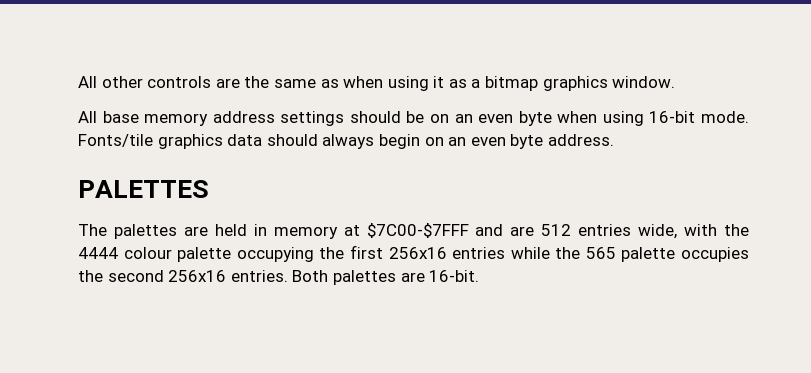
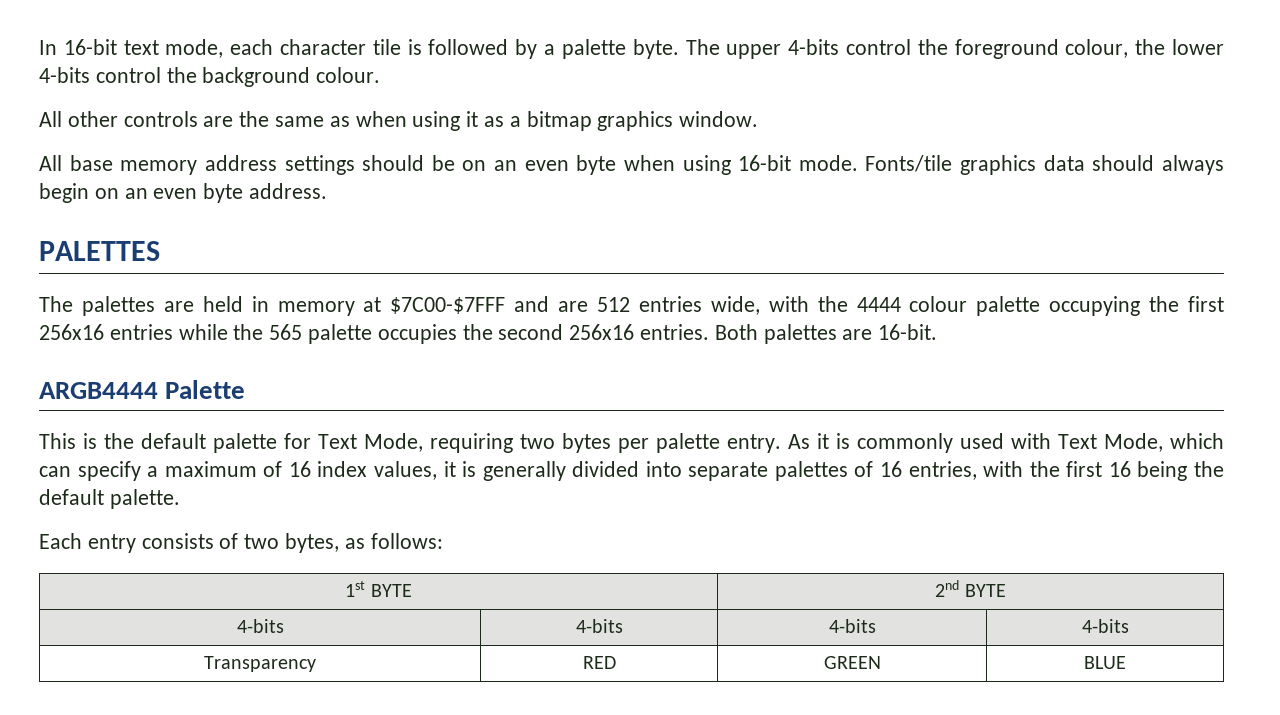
+ In 16-bit text mode, each character tile is followed by a palette byte. The upper 4-bits control the foreground colour, the lower 4-bits control the background colour.
+ ARGB4444 Palette
+ This is the default palette for Text Mode, requiring two bytes per palette entry. As it is commonly used with Text Mode, which can specify a maximum of 16 index values, it is generally divided into separate palettes of 16 entries, with the first 16 being the default palette.
+ Each entry consists of two bytes, as follows:
+ 1st BYTE | 2nd BYTE
+ 4-bits | 4-bits | 4-bits | 4-bits
+ Transparency | RED | GREEN | BLUE

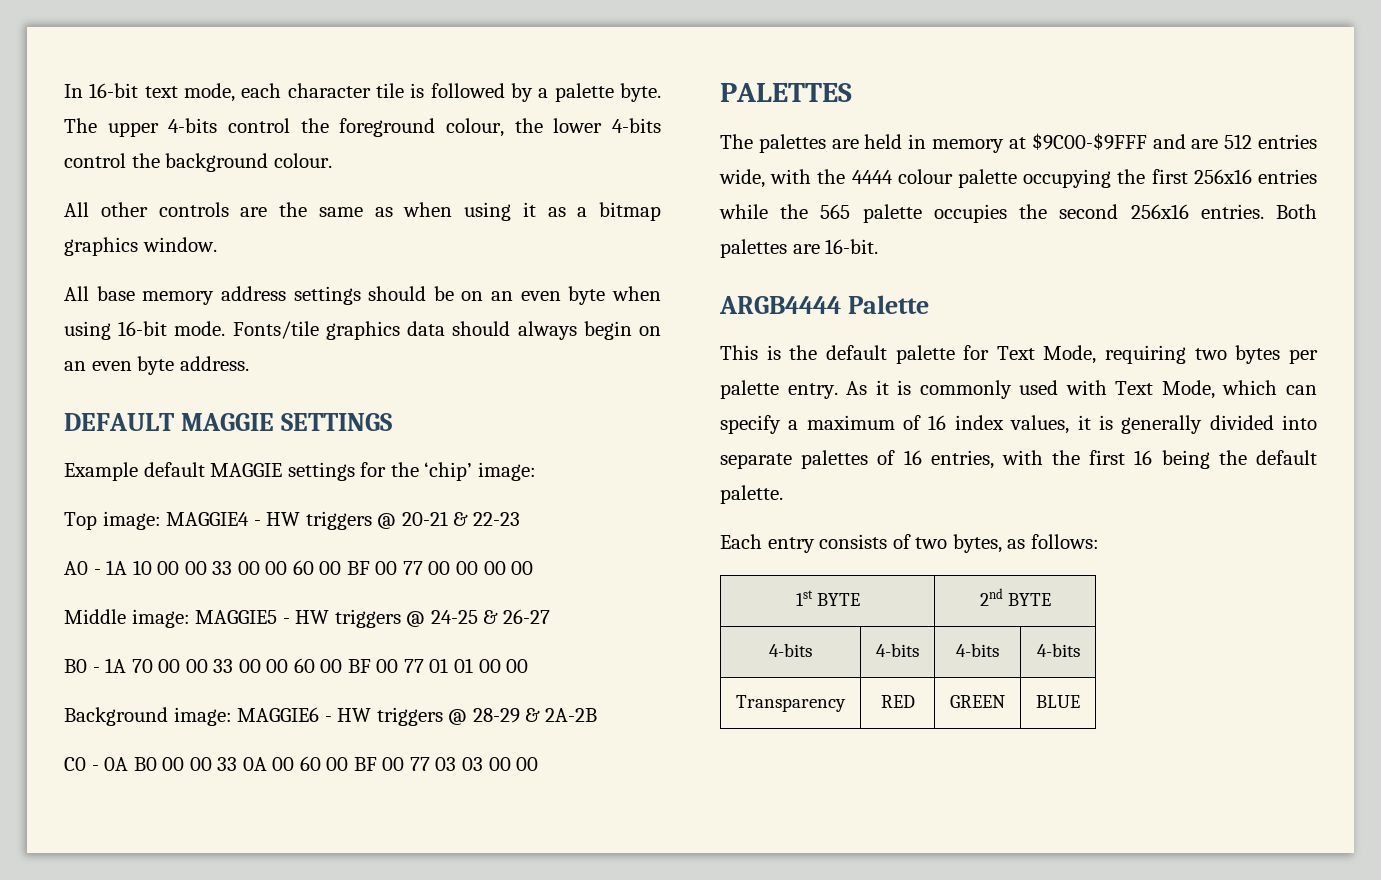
+ DEFAULT MAGGIE SETTINGS
+ Example default MAGGIE settings for the ‘chip’ image:
+ Top image: MAGGIE4 - HW triggers @ 20-21 & 22-23
+ A0 - 1A 10 00 00 33 00 00 60 00 BF 00 77 00 00 00 00
+ Middle image: MAGGIE5 - HW triggers @ 24-25 & 26-27
+ B0 - 1A 70 00 00 33 00 00 60 00 BF 00 77 01 01 00 00
+ Background image: MAGGIE6 - HW triggers @ 28-29 & 2A-2B
+ C0 - 0A B0 00 00 33 0A 00 60 00 BF 00 77 03 03 00 00
- The palettes are held in memory at $7C00-$7FFF and are 512 entries wide, with the 4444 colour palette occupying the first 256x16 entries while the 565 palette occupies the second 256x16 entries.
+ The palettes are held in memory at $9C00-$9FFF and are 512 entries wide, with the 4444 colour palette occupying the first 256x16 entries while the 565 palette occupies the second 256x16 entries.

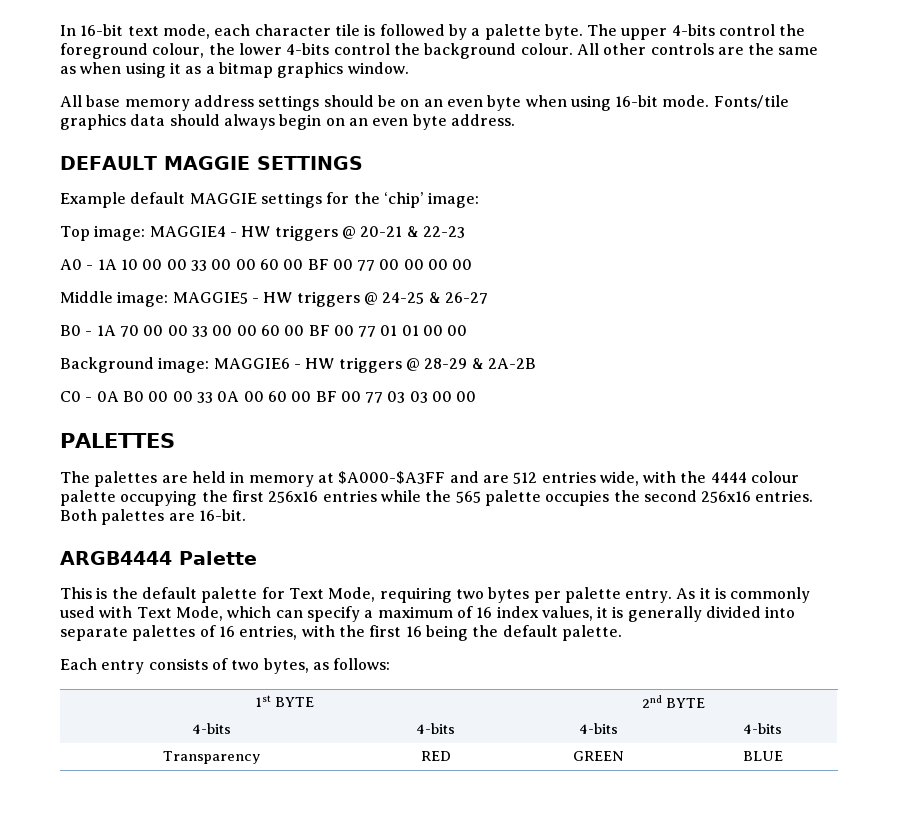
- The upper 4-bits control the foreground colour, the lower 4-bits control the background colour.
- All other controls are the same as when using it as a bitmap graphics window.
+ The upper 4-bits control the foreground colour, the lower 4-bits control the background colour. All other controls are the same as when using it as a bitmap graphics window.
- The palettes are held in memory at $9C00-$9FFF and are 512 entries wide, with the 4444 colour palette occupying the first 256x16 entries while the 565 palette occupies the second 256x16 entries.
+ The palettes are held in memory at $A000-$A3FF and are 512 entries wide, with the 4444 colour palette occupying the first 256x16 entries while the 565 palette occupies the second 256x16 entries.

